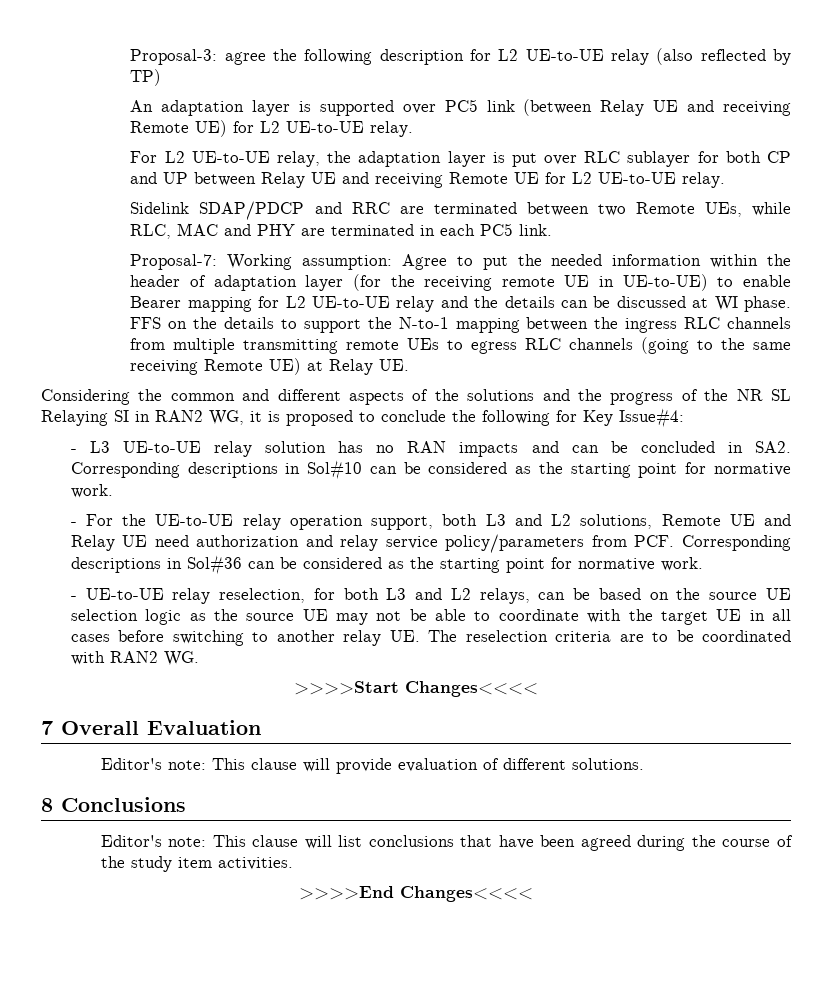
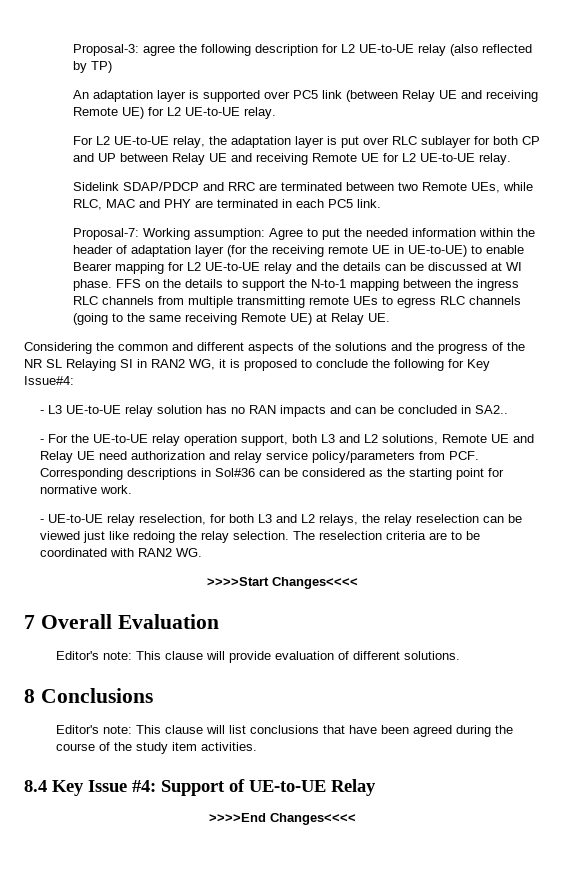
- - L3 UE-to-UE relay solution has no RAN impacts and can be concluded in SA2. Corresponding descriptions in Sol#10 can be considered as the starting point for normative work.
+ - L3 UE-to-UE relay solution has no RAN impacts and can be concluded in SA2..
- - UE-to-UE relay reselection, for both L3 and L2 relays, can be based on the source UE selection logic as the source UE may not be able to coordinate with the target UE in all cases before switching to another relay UE. The reselection criteria are to be coordinated with RAN2 WG.
+ - UE-to-UE relay reselection, for both L3 and L2 relays, the relay reselection can be viewed just like redoing the relay selection. The reselection criteria are to be coordinated with RAN2 WG.
+ 8.4 Key Issue #4: Support of UE-to-UE Relay

